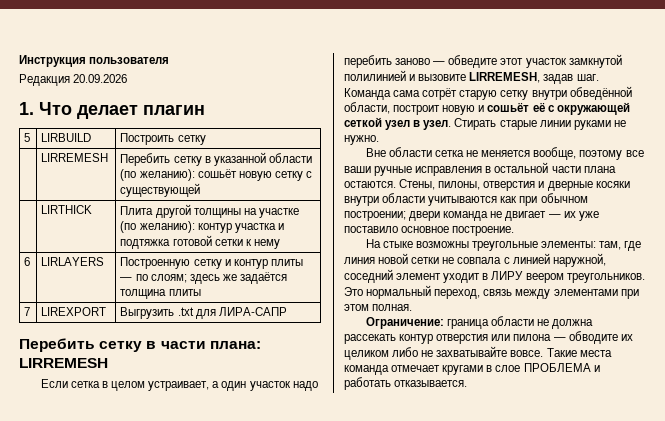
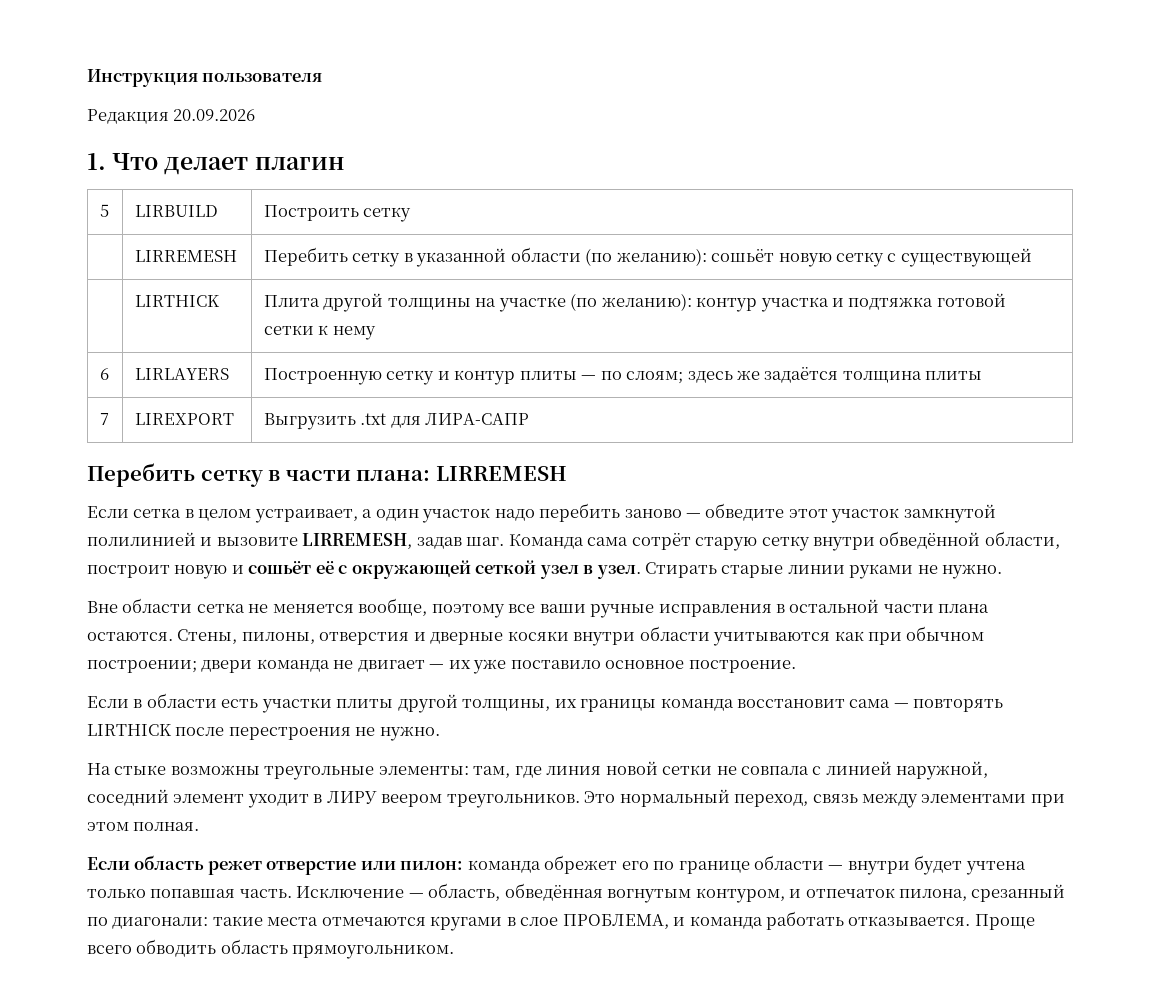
+ Если в области есть участки плиты другой толщины, их границы команда восстановит сама — повторять LIRTHICK после перестроения не нужно.
- Ограничение: граница области не должна рассекать контур отверстия или пилона — обводите их целиком либо не захватывайте вовсе. Такие места команда отмечает кругами в слое ПРОБЛЕМА и работать отказывается.
+ Если область режет отверстие или пилон: команда обрежет его по границе области — внутри будет учтена только попавшая часть. Исключение — область, обведённая вогнутым контуром, и отпечаток пилона, срезанный по диагонали: такие места отмечаются кругами в слое ПРОБЛЕМА, и команда работать отказывается. Проще всего обводить область прямоугольником.

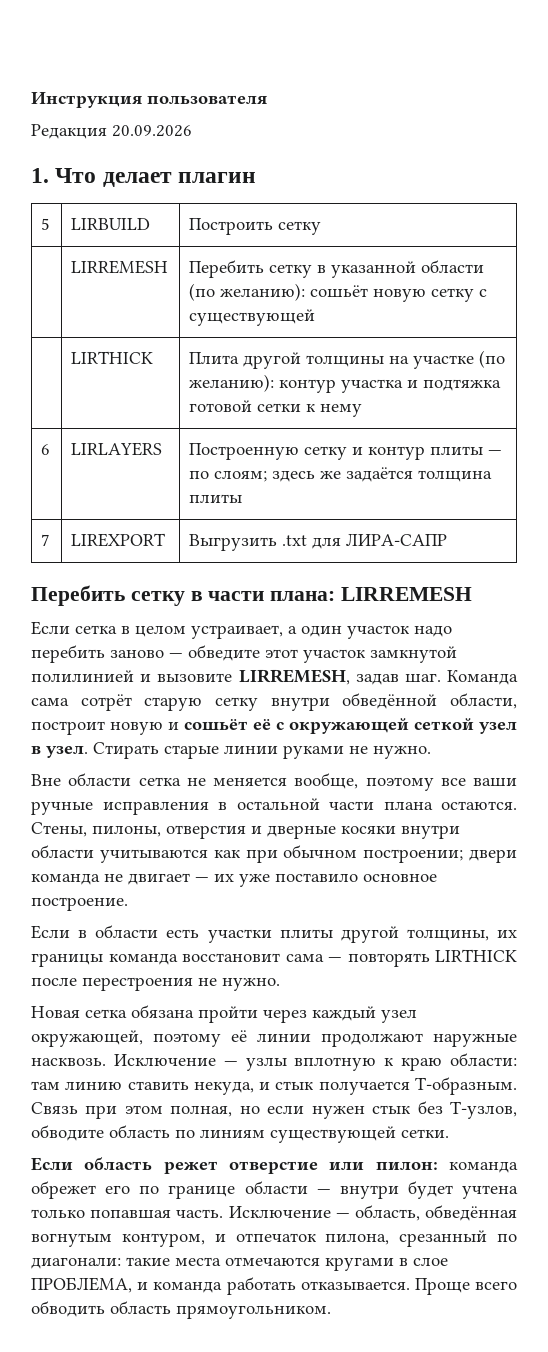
- На стыке возможны треугольные элементы: там, где линия новой сетки не совпала с линией наружной, соседний элемент уходит в ЛИРУ веером треугольников. Это нормальный переход, связь между элементами при этом полная.
+ Новая сетка обязана пройти через каждый узел окружающей, поэтому её линии продолжают наружные насквозь. Исключение — узлы вплотную к краю области: там линию ставить некуда, и стык получается Т-образным. Связь при этом полная, но если нужен стык без Т-узлов, обводите область по линиям существующей сетки.

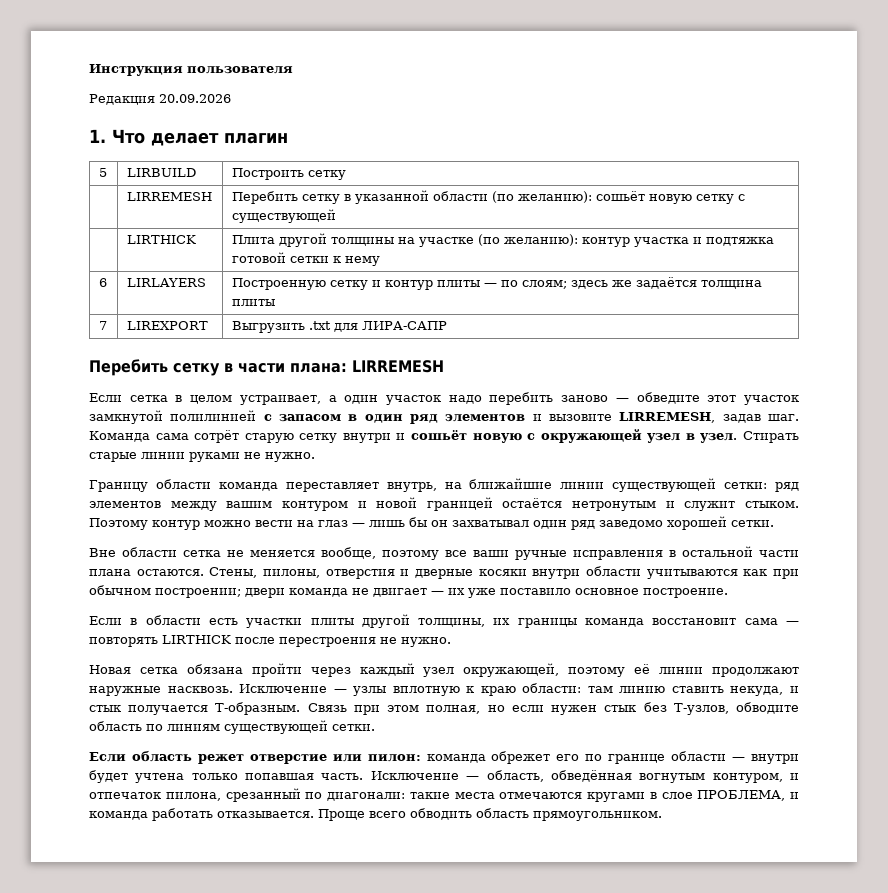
- Если сетка в целом устраивает, а один участок надо перебить заново — обведите этот участок замкнутой полилинией и вызовите LIRREMESH, задав шаг.
+ Если сетка в целом устраивает, а один участок надо перебить заново — обведите этот участок замкнутой полилинией с запасом в один ряд элементов и вызовите LIRREMESH, задав шаг.
- Команда сама сотрёт старую сетку внутри обведённой области, построит новую и сошьёт её с окружающей сеткой узел в узел.
+ Команда сама сотрёт старую сетку внутри и сошьёт новую с окружающей узел в узел.
+ Границу области команда переставляет внутрь, на ближайшие линии существующей сетки: ряд элементов между вашим контуром и новой границей остаётся нетронутым и служит стыком. Поэтому контур можно вести на глаз — лишь бы он захватывал один ряд заведомо хорошей сетки.

